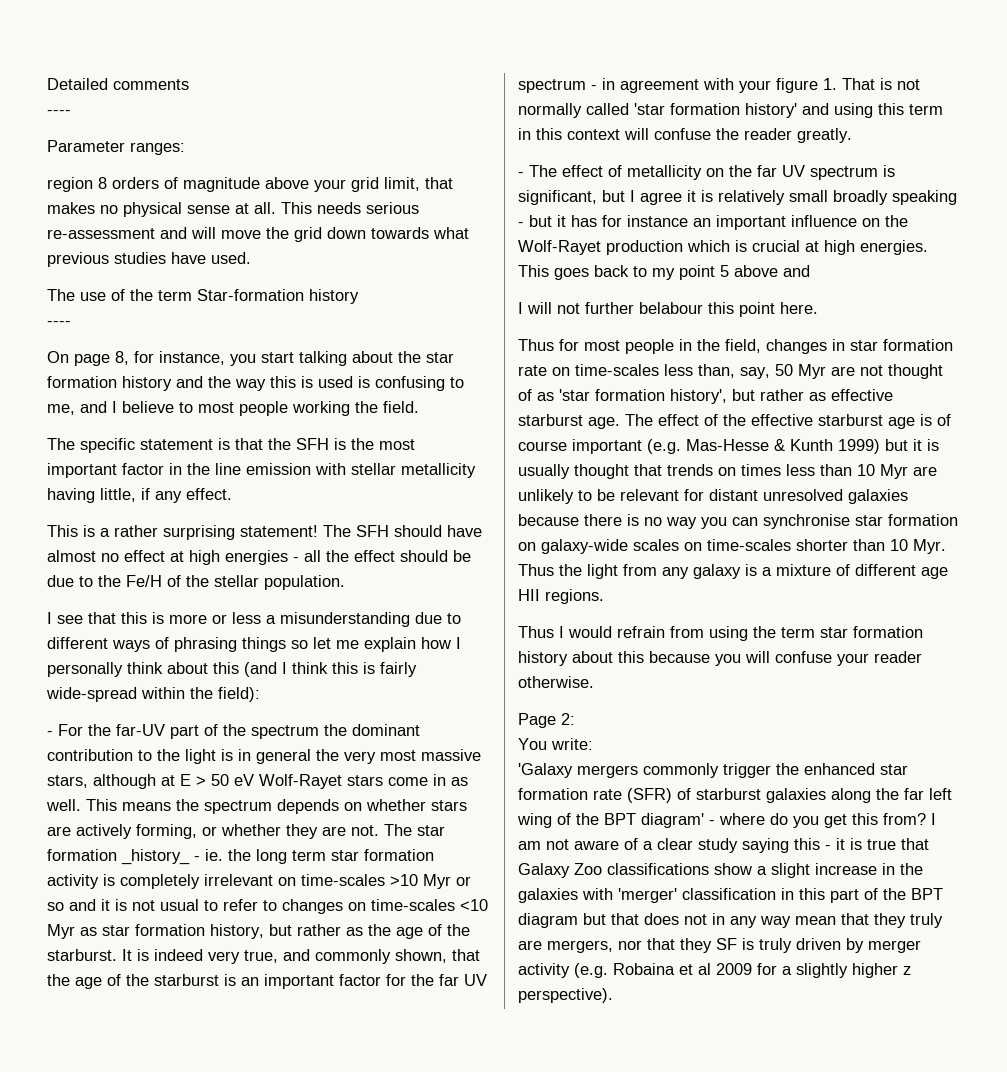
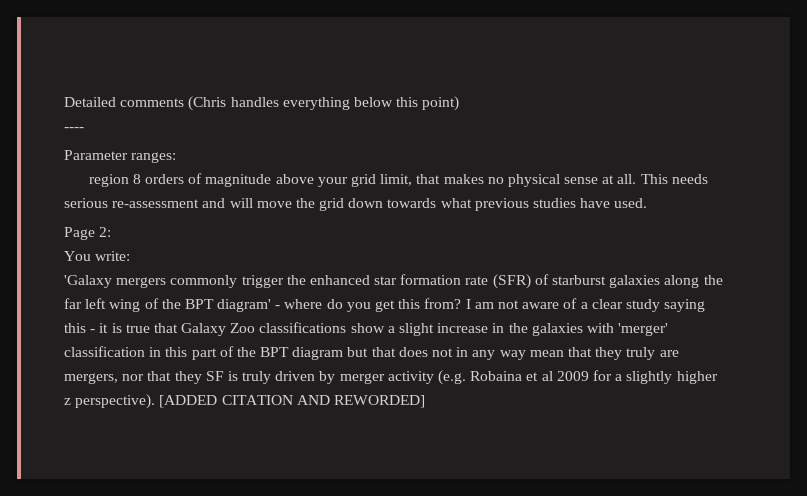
- Detailed comments
+ Detailed comments (Chris handles everything below this point)
- The use of the term Star-formation history
- ----
- On page 8, for instance, you start talking about the star formation history and the way this is used is confusing to me, and I believe to most people working the field.
- The specific statement is that the SFH is the most important factor in the line emission with stellar metallicity having little, if any effect.
- This is a rather surprising statement! The SFH should have almost no effect at high energies - all the effect should be due to the Fe/H of the stellar population.
- I see that this is more or less a misunderstanding due to different ways of phrasing things so let me explain how I personally think about this (and I think this is fairly wide-spread within the field):
- - For the far-UV part of the spectrum the dominant contribution to the light is in general the very most massive stars, although at E > 50 eV Wolf-Rayet stars come in as well. This means the spectrum depends on whether stars are actively forming, or whether they are not. The star formation _history_ - ie. the long term star formation activity is completely irrelevant on time-scales >10 Myr or so and it is not usual to refer to changes on time-scales <10 Myr as star formation history, but rather as the age of the starburst. It is indeed very true, and commonly shown, that the age of the starburst is an important factor for the far UV spectrum - in agreement with your figure 1. That is not normally called 'star formation history' and using this term in this context will confuse the reader greatly.
- - The effect of metallicity on the far UV spectrum is significant, but I agree it is relatively small broadly speaking - but it has for instance an important influence on the Wolf-Rayet production which is crucial at high energies. This goes back to my point 5 above and
- I will not further belabour this point here.
- Thus for most people in the field, changes in star formation rate on time-scales less than, say, 50 Myr are not thought of as 'star formation history', but rather as effective starburst age. The effect of the effective starburst age is of course important (e.g. Mas-Hesse & Kunth 1999) but it is usually thought that trends on times less than 10 Myr are unlikely to be relevant for distant unresolved galaxies because there is no way you can synchronise star formation on galaxy-wide scales on time-scales shorter than 10 Myr. Thus the light from any galaxy is a mixture of different age HII regions.
- Thus I would refrain from using the term star formation history about this because you will confuse your reader otherwise.
+ [ADDED CITATION AND REWORDED]

